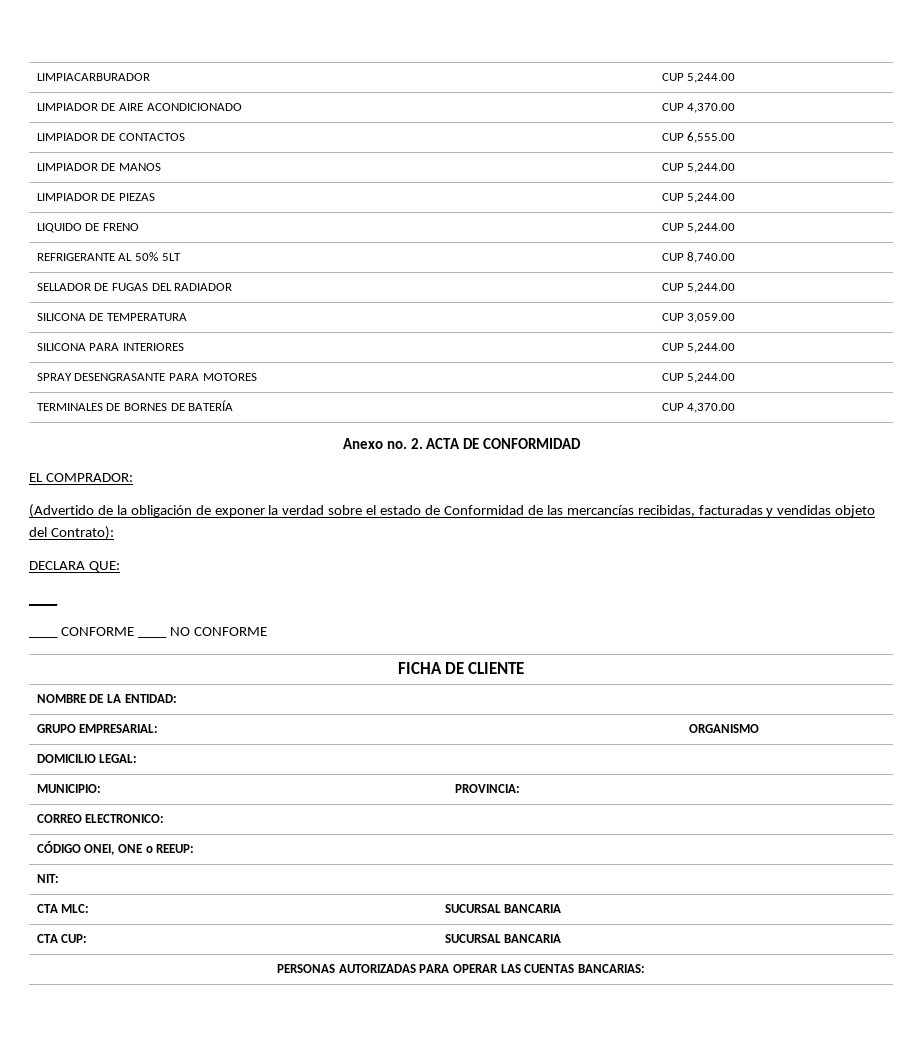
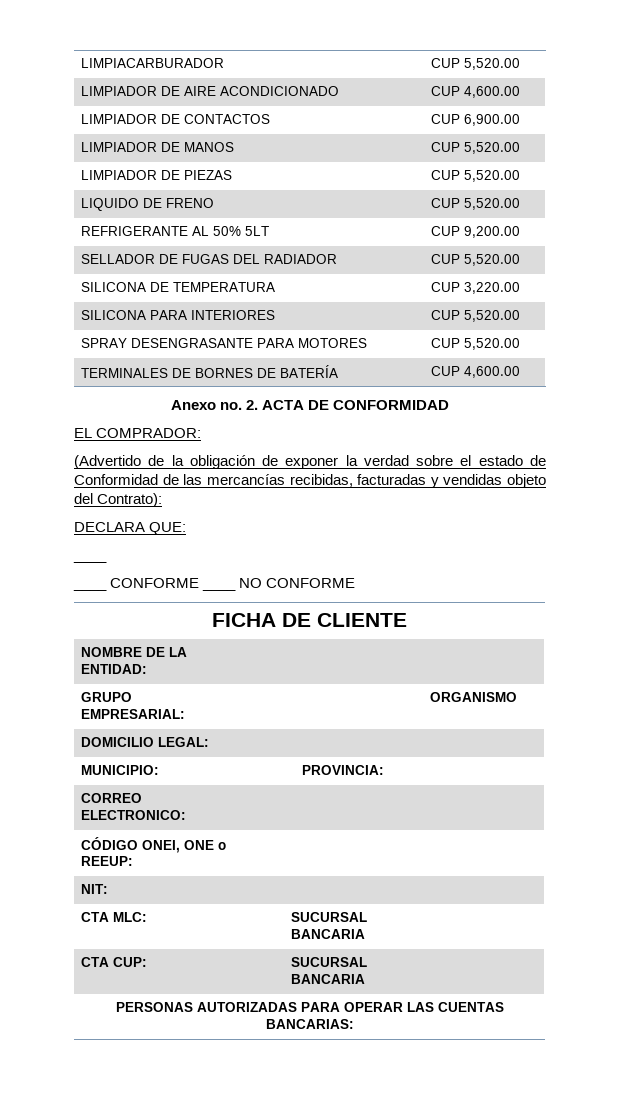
- LIMPIACARBURADOR | CUP 5,244.00
+ LIMPIACARBURADOR | CUP 5,520.00
- LIMPIADOR DE AIRE ACONDICIONADO | CUP 4,370.00
+ LIMPIADOR DE AIRE ACONDICIONADO | CUP 4,600.00
- LIMPIADOR DE CONTACTOS | CUP 6,555.00
+ LIMPIADOR DE CONTACTOS | CUP 6,900.00
- LIMPIADOR DE MANOS | CUP 5,244.00
+ LIMPIADOR DE MANOS | CUP 5,520.00
- LIMPIADOR DE PIEZAS | CUP 5,244.00
+ LIMPIADOR DE PIEZAS | CUP 5,520.00
- LIQUIDO DE FRENO | CUP 5,244.00
+ LIQUIDO DE FRENO | CUP 5,520.00
- REFRIGERANTE AL 50% 5LT | CUP 8,740.00
+ REFRIGERANTE AL 50% 5LT | CUP 9,200.00
- SELLADOR DE FUGAS DEL RADIADOR | CUP 5,244.00
+ SELLADOR DE FUGAS DEL RADIADOR | CUP 5,520.00
- SILICONA DE TEMPERATURA | CUP 3,059.00
+ SILICONA DE TEMPERATURA | CUP 3,220.00
- SILICONA PARA INTERIORES | CUP 5,244.00
+ SILICONA PARA INTERIORES | CUP 5,520.00
- SPRAY DESENGRASANTE PARA MOTORES | CUP 5,244.00
+ SPRAY DESENGRASANTE PARA MOTORES | CUP 5,520.00
- TERMINALES DE BORNES DE BATERÍA | CUP 4,370.00
+ TERMINALES DE BORNES DE BATERÍA | CUP 4,600.00

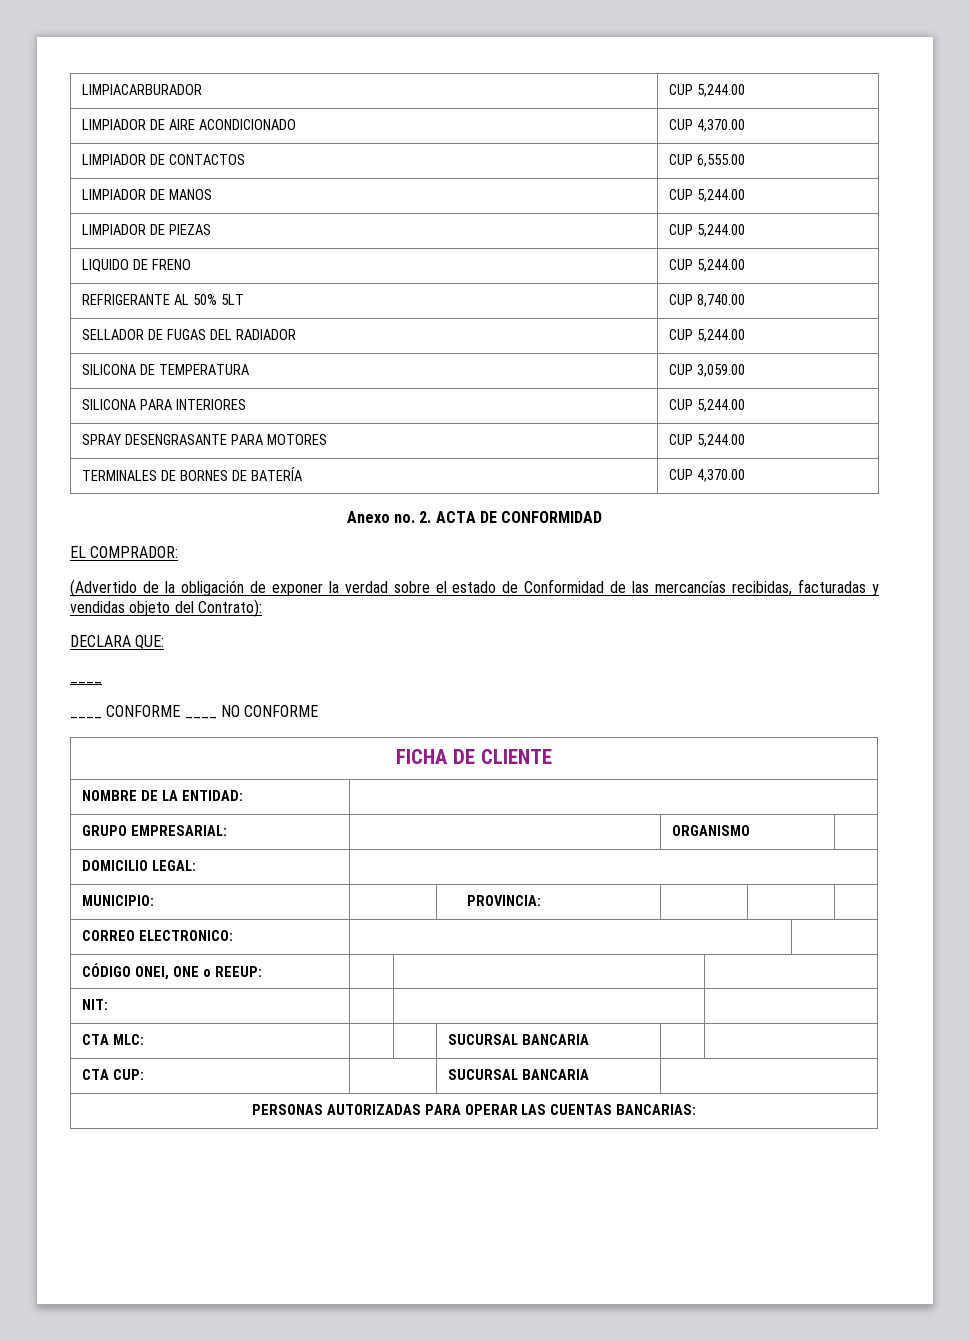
- LIMPIACARBURADOR | CUP 5,520.00
+ LIMPIACARBURADOR | CUP 5,244.00
- LIMPIADOR DE AIRE ACONDICIONADO | CUP 4,600.00
+ LIMPIADOR DE AIRE ACONDICIONADO | CUP 4,370.00
- LIMPIADOR DE CONTACTOS | CUP 6,900.00
+ LIMPIADOR DE CONTACTOS | CUP 6,555.00
- LIMPIADOR DE MANOS | CUP 5,520.00
+ LIMPIADOR DE MANOS | CUP 5,244.00
- LIMPIADOR DE PIEZAS | CUP 5,520.00
+ LIMPIADOR DE PIEZAS | CUP 5,244.00
- LIQUIDO DE FRENO | CUP 5,520.00
+ LIQUIDO DE FRENO | CUP 5,244.00
- REFRIGERANTE AL 50% 5LT | CUP 9,200.00
+ REFRIGERANTE AL 50% 5LT | CUP 8,740.00
- SELLADOR DE FUGAS DEL RADIADOR | CUP 5,520.00
+ SELLADOR DE FUGAS DEL RADIADOR | CUP 5,244.00
- SILICONA DE TEMPERATURA | CUP 3,220.00
+ SILICONA DE TEMPERATURA | CUP 3,059.00
- SILICONA PARA INTERIORES | CUP 5,520.00
+ SILICONA PARA INTERIORES | CUP 5,244.00
- SPRAY DESENGRASANTE PARA MOTORES | CUP 5,520.00
+ SPRAY DESENGRASANTE PARA MOTORES | CUP 5,244.00
- TERMINALES DE BORNES DE BATERÍA | CUP 4,600.00
+ TERMINALES DE BORNES DE BATERÍA | CUP 4,370.00

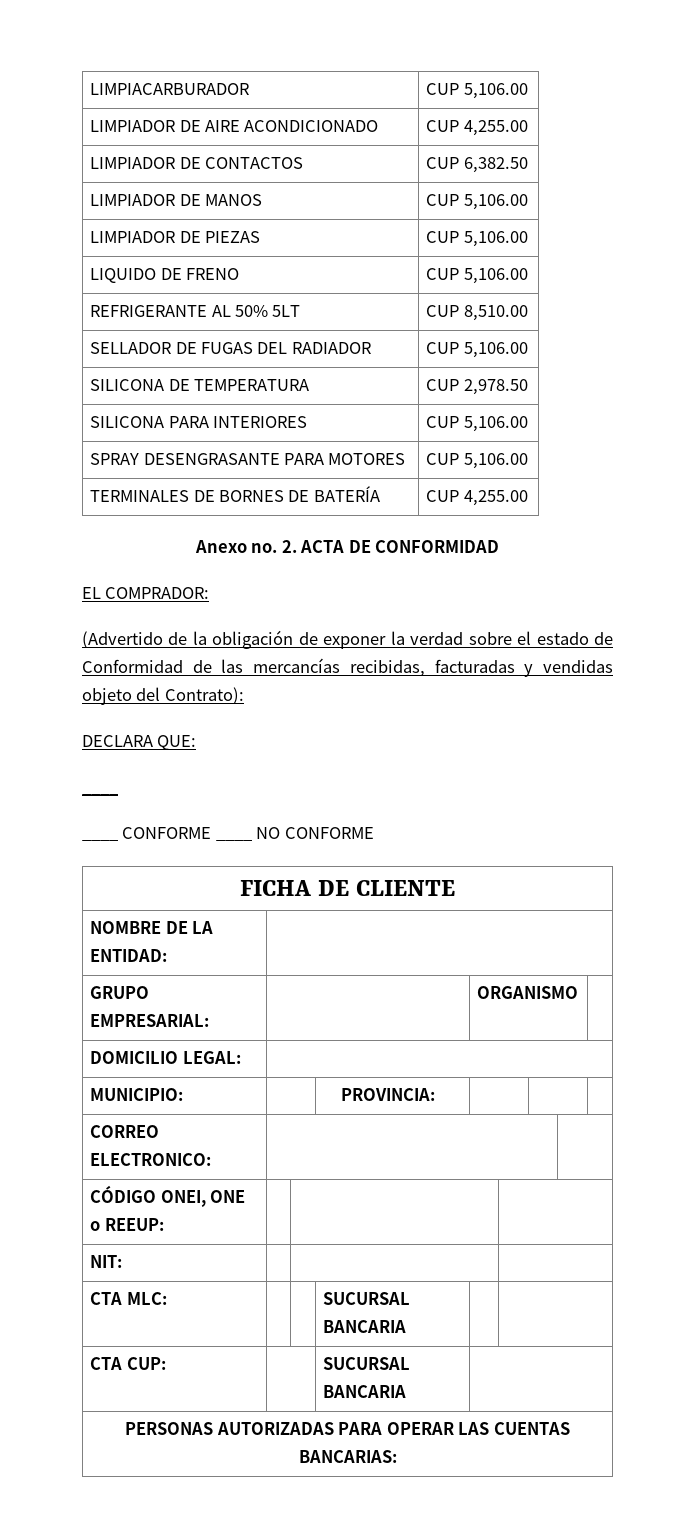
- LIMPIACARBURADOR | CUP 5,244.00
+ LIMPIACARBURADOR | CUP 5,106.00
- LIMPIADOR DE AIRE ACONDICIONADO | CUP 4,370.00
+ LIMPIADOR DE AIRE ACONDICIONADO | CUP 4,255.00
- LIMPIADOR DE CONTACTOS | CUP 6,555.00
+ LIMPIADOR DE CONTACTOS | CUP 6,382.50
- LIMPIADOR DE MANOS | CUP 5,244.00
+ LIMPIADOR DE MANOS | CUP 5,106.00
- LIMPIADOR DE PIEZAS | CUP 5,244.00
+ LIMPIADOR DE PIEZAS | CUP 5,106.00
- LIQUIDO DE FRENO | CUP 5,244.00
+ LIQUIDO DE FRENO | CUP 5,106.00
- REFRIGERANTE AL 50% 5LT | CUP 8,740.00
+ REFRIGERANTE AL 50% 5LT | CUP 8,510.00
- SELLADOR DE FUGAS DEL RADIADOR | CUP 5,244.00
+ SELLADOR DE FUGAS DEL RADIADOR | CUP 5,106.00
- SILICONA DE TEMPERATURA | CUP 3,059.00
+ SILICONA DE TEMPERATURA | CUP 2,978.50
- SILICONA PARA INTERIORES | CUP 5,244.00
+ SILICONA PARA INTERIORES | CUP 5,106.00
- SPRAY DESENGRASANTE PARA MOTORES | CUP 5,244.00
+ SPRAY DESENGRASANTE PARA MOTORES | CUP 5,106.00
- TERMINALES DE BORNES DE BATERÍA | CUP 4,370.00
+ TERMINALES DE BORNES DE BATERÍA | CUP 4,255.00

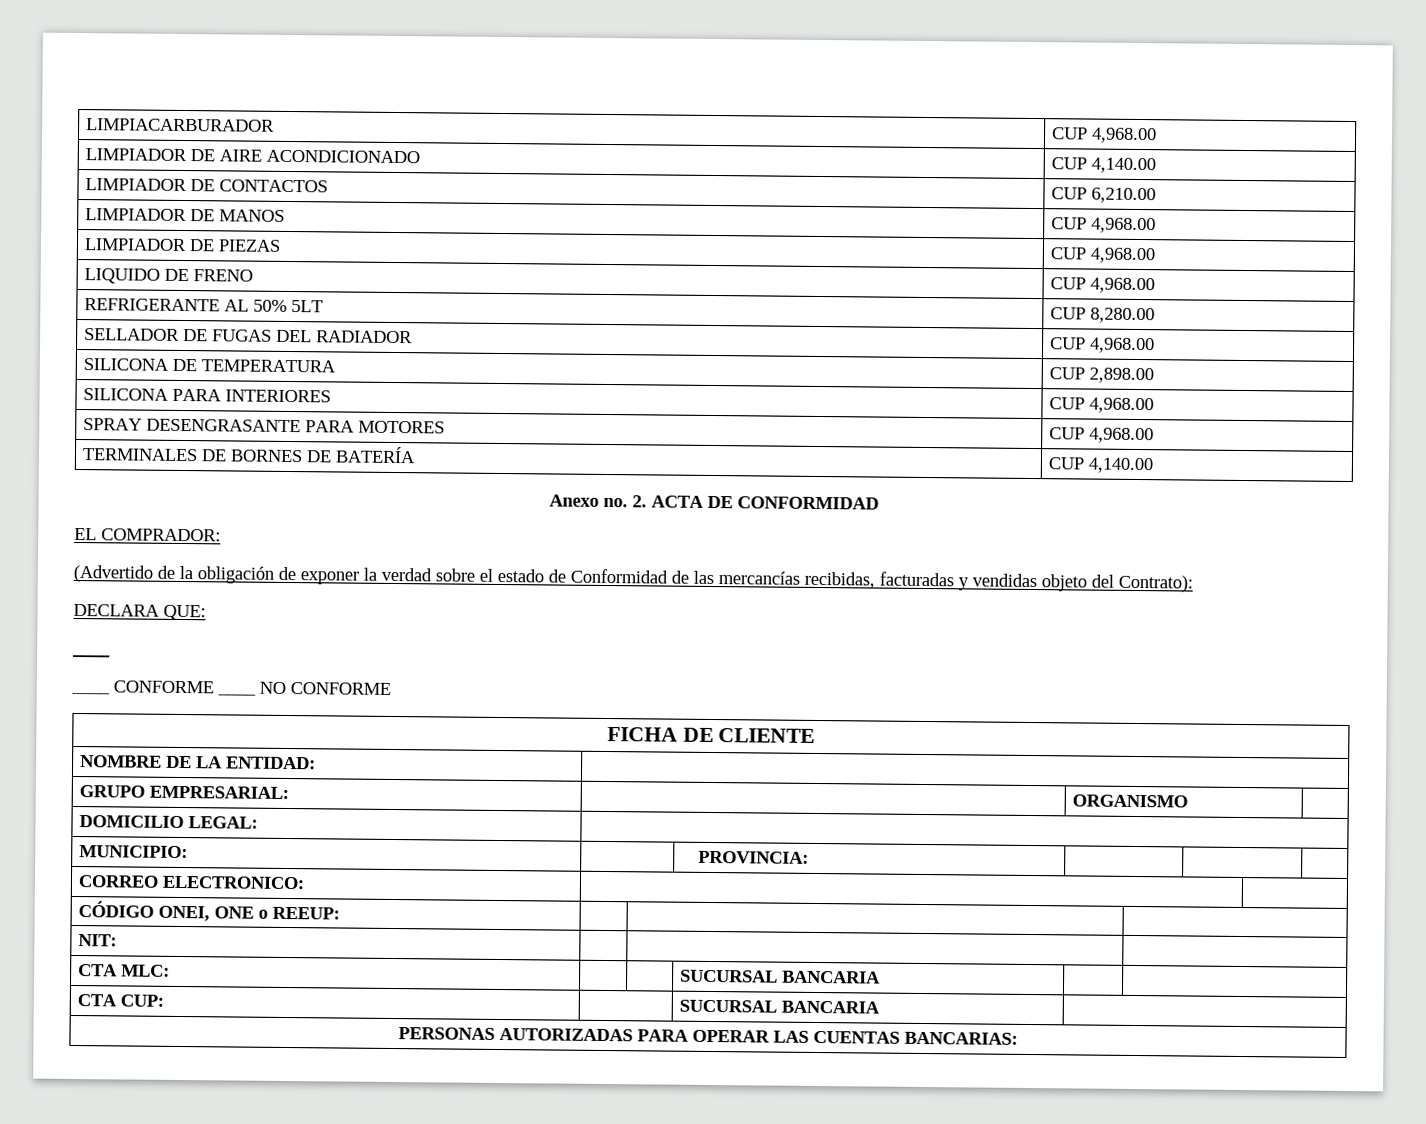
- LIMPIACARBURADOR | CUP 5,106.00
+ LIMPIACARBURADOR | CUP 4,968.00
- LIMPIADOR DE AIRE ACONDICIONADO | CUP 4,255.00
+ LIMPIADOR DE AIRE ACONDICIONADO | CUP 4,140.00
- LIMPIADOR DE CONTACTOS | CUP 6,382.50
+ LIMPIADOR DE CONTACTOS | CUP 6,210.00
- LIMPIADOR DE MANOS | CUP 5,106.00
+ LIMPIADOR DE MANOS | CUP 4,968.00
- LIMPIADOR DE PIEZAS | CUP 5,106.00
+ LIMPIADOR DE PIEZAS | CUP 4,968.00
- LIQUIDO DE FRENO | CUP 5,106.00
+ LIQUIDO DE FRENO | CUP 4,968.00
- REFRIGERANTE AL 50% 5LT | CUP 8,510.00
+ REFRIGERANTE AL 50% 5LT | CUP 8,280.00
- SELLADOR DE FUGAS DEL RADIADOR | CUP 5,106.00
+ SELLADOR DE FUGAS DEL RADIADOR | CUP 4,968.00
- SILICONA DE TEMPERATURA | CUP 2,978.50
+ SILICONA DE TEMPERATURA | CUP 2,898.00
- SILICONA PARA INTERIORES | CUP 5,106.00
+ SILICONA PARA INTERIORES | CUP 4,968.00
- SPRAY DESENGRASANTE PARA MOTORES | CUP 5,106.00
+ SPRAY DESENGRASANTE PARA MOTORES | CUP 4,968.00
- TERMINALES DE BORNES DE BATERÍA | CUP 4,255.00
+ TERMINALES DE BORNES DE BATERÍA | CUP 4,140.00

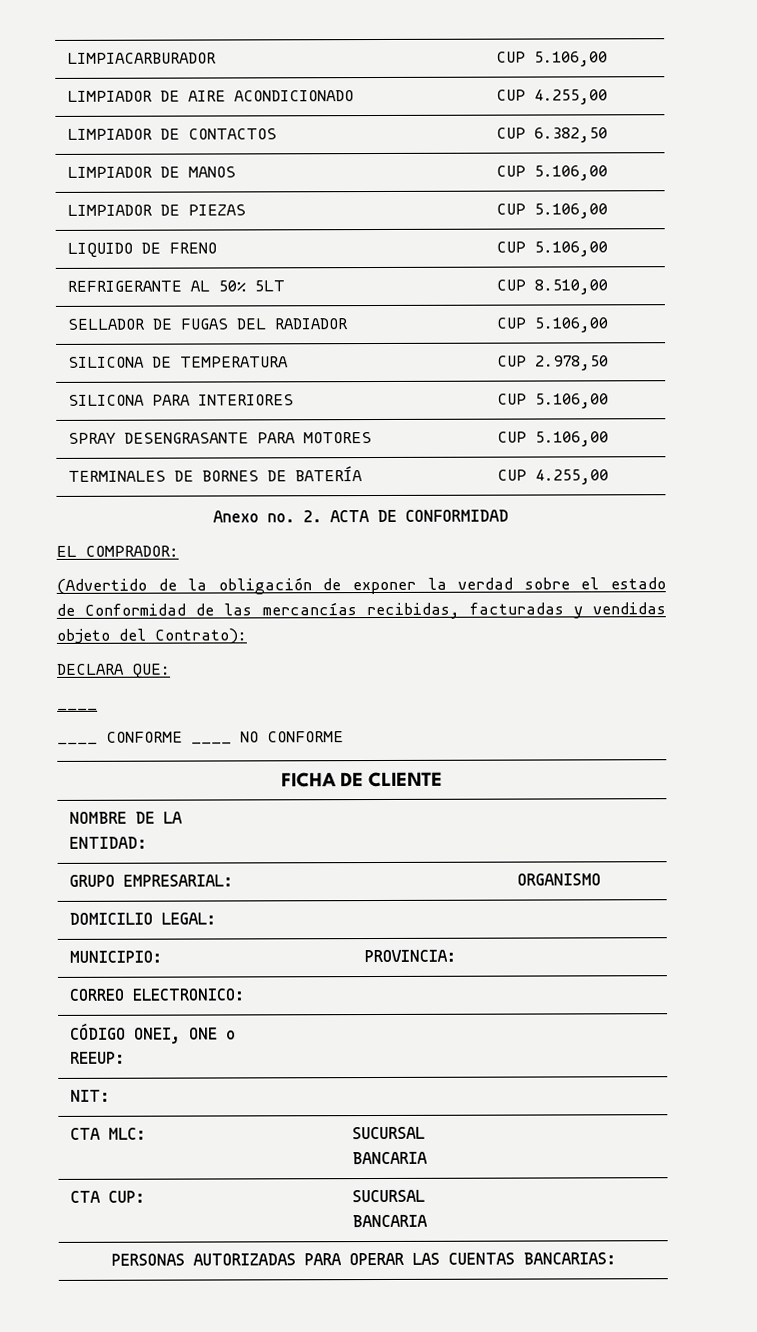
- LIMPIACARBURADOR | CUP 4,968.00
+ LIMPIACARBURADOR | CUP 5.106,00
- LIMPIADOR DE AIRE ACONDICIONADO | CUP 4,140.00
+ LIMPIADOR DE AIRE ACONDICIONADO | CUP 4.255,00
- LIMPIADOR DE CONTACTOS | CUP 6,210.00
+ LIMPIADOR DE CONTACTOS | CUP 6.382,50
- LIMPIADOR DE MANOS | CUP 4,968.00
+ LIMPIADOR DE MANOS | CUP 5.106,00
- LIMPIADOR DE PIEZAS | CUP 4,968.00
+ LIMPIADOR DE PIEZAS | CUP 5.106,00
- LIQUIDO DE FRENO | CUP 4,968.00
+ LIQUIDO DE FRENO | CUP 5.106,00
- REFRIGERANTE AL 50% 5LT | CUP 8,280.00
+ REFRIGERANTE AL 50% 5LT | CUP 8.510,00
- SELLADOR DE FUGAS DEL RADIADOR | CUP 4,968.00
+ SELLADOR DE FUGAS DEL RADIADOR | CUP 5.106,00
- SILICONA DE TEMPERATURA | CUP 2,898.00
+ SILICONA DE TEMPERATURA | CUP 2.978,50
- SILICONA PARA INTERIORES | CUP 4,968.00
+ SILICONA PARA INTERIORES | CUP 5.106,00
- SPRAY DESENGRASANTE PARA MOTORES | CUP 4,968.00
+ SPRAY DESENGRASANTE PARA MOTORES | CUP 5.106,00
- TERMINALES DE BORNES DE BATERÍA | CUP 4,140.00
+ TERMINALES DE BORNES DE BATERÍA | CUP 4.255,00

